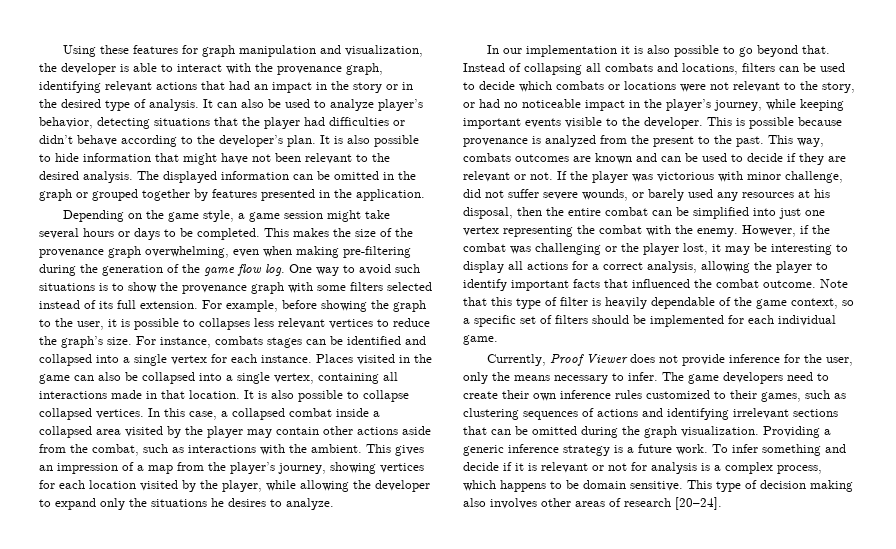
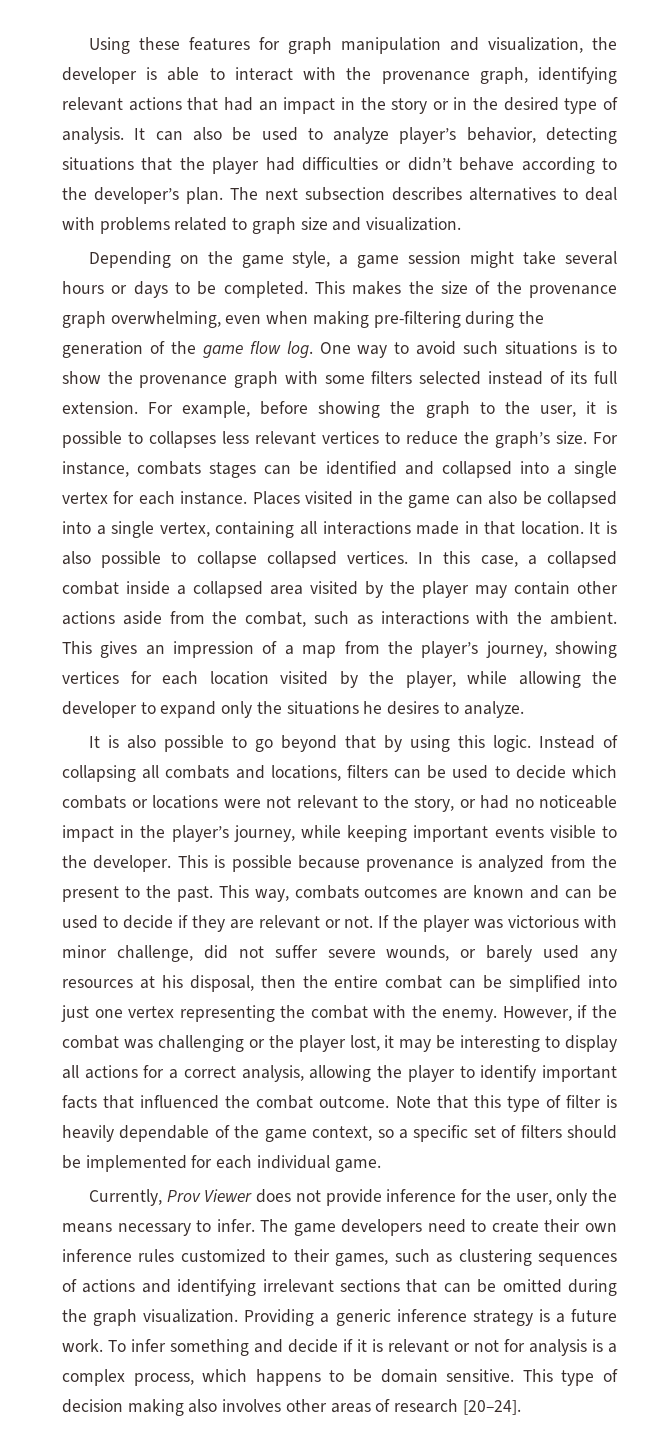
- It is also possible to hide information that might have not been relevant to the desired analysis. The displayed information can be omitted in the graph or grouped together by features presented in the application.
+ The next subsection describes alternatives to deal with problems related to graph size and visualization.
- In our implementation it is also possible to go beyond that.
+ It is also possible to go beyond that by using this logic.
- Currently, Proof Viewer does not provide inference for the user, only the means necessary to infer.
+ Currently, Prov Viewer does not provide inference for the user, only the means necessary to infer.

